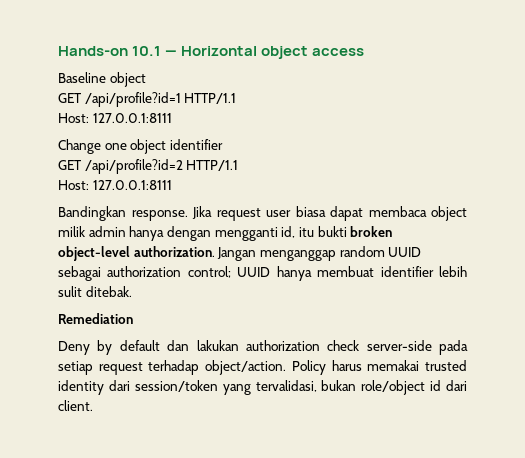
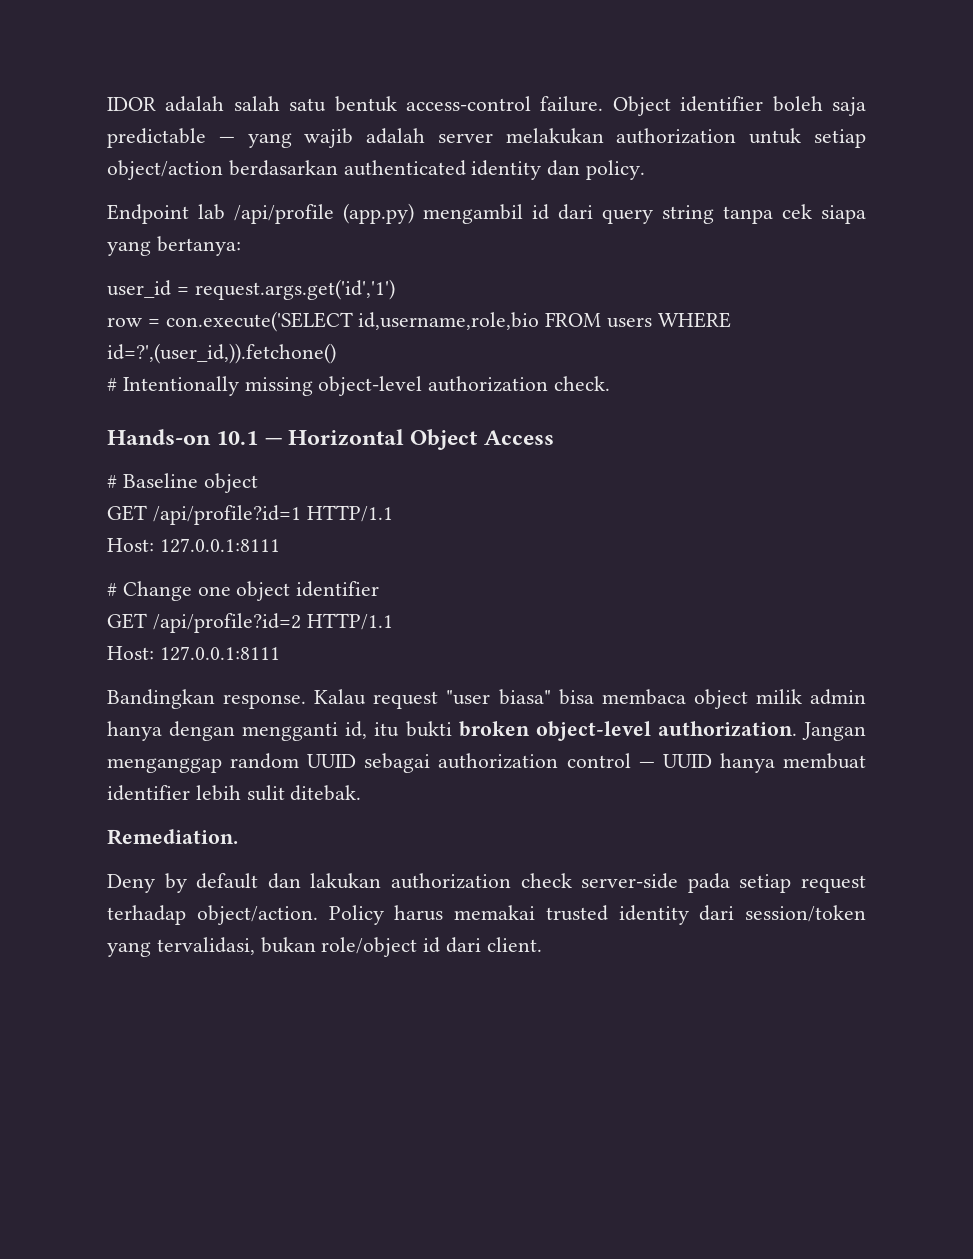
+ IDOR adalah salah satu bentuk access-control failure. Object identifier boleh saja predictable — yang wajib adalah server melakukan authorization untuk setiap object/action berdasarkan authenticated identity dan policy.
+ Endpoint lab /api/profile (app.py) mengambil id dari query string tanpa cek siapa yang bertanya:
+ user_id = request.args.get('id','1')
+ row = con.execute('SELECT id,username,role,bio FROM users WHERE id=?',(user_id,)).fetchone()
+ # Intentionally missing object-level authorization check.
- Hands-on 10.1 — Horizontal object access
- Baseline object
+ Hands-on 10.1 — Horizontal Object Access
+ # Baseline object
- Change one object identifier
+ # Change one object identifier
- Jika request user biasa dapat membaca object milik admin hanya dengan mengganti id, itu bukti broken object-level authorization.
+ Kalau request "user biasa" bisa membaca object milik admin hanya dengan mengganti id, itu bukti broken object-level authorization.
- Jangan menganggap random UUID sebagai authorization control; UUID hanya membuat identifier lebih sulit ditebak.
+ Jangan menganggap random UUID sebagai authorization control — UUID hanya membuat identifier lebih sulit ditebak.
- Remediation
+ Remediation.

